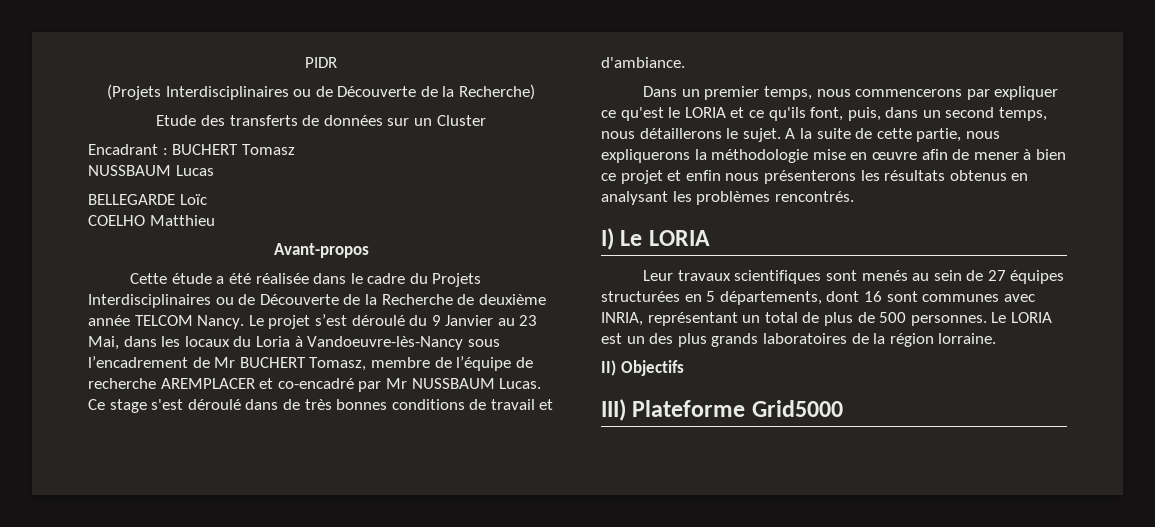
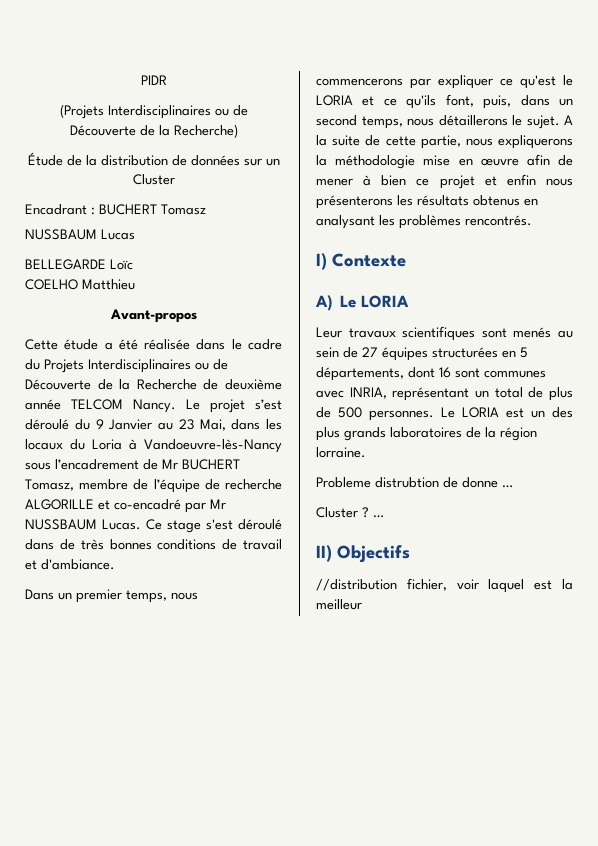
- Etude des transferts de données sur un Cluster
+ Étude de la distribution de données sur un Cluster
- Le projet s’est déroulé du 9 Janvier au 23 Mai, dans les locaux du Loria à Vandoeuvre-lès-Nancy sous l’encadrement de Mr BUCHERT Tomasz, membre de l’équipe de recherche AREMPLACER et co-encadré par Mr NUSSBAUM Lucas.
+ Le projet s’est déroulé du 9 Janvier au 23 Mai, dans les locaux du Loria à Vandoeuvre-lès-Nancy sous l’encadrement de Mr BUCHERT Tomasz, membre de l’équipe de recherche ALGORILLE et co-encadré par Mr NUSSBAUM Lucas.
- I) Le LORIA
+ I) Contexte
+ A) Le LORIA
+ Probleme distrubtion de donne …
+ Cluster ? …
  II) Objectifs
- III) Plateforme Grid5000
+ //distribution fichier, voir laquel est la meilleur

